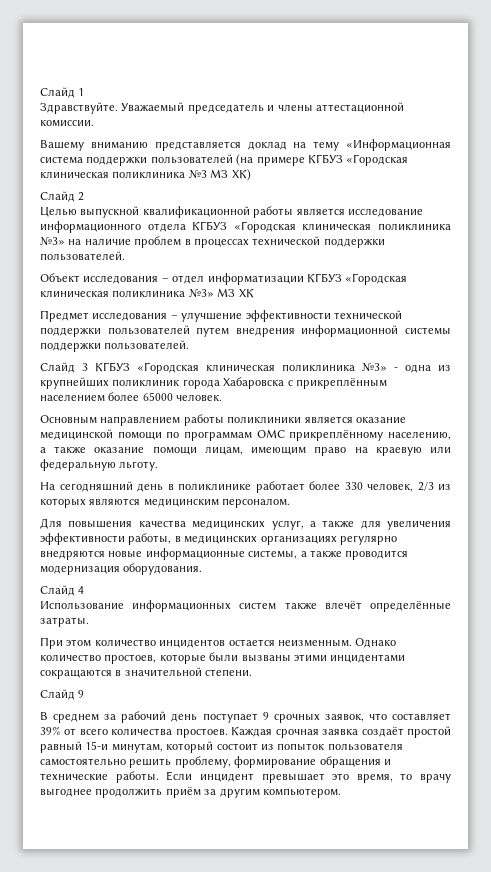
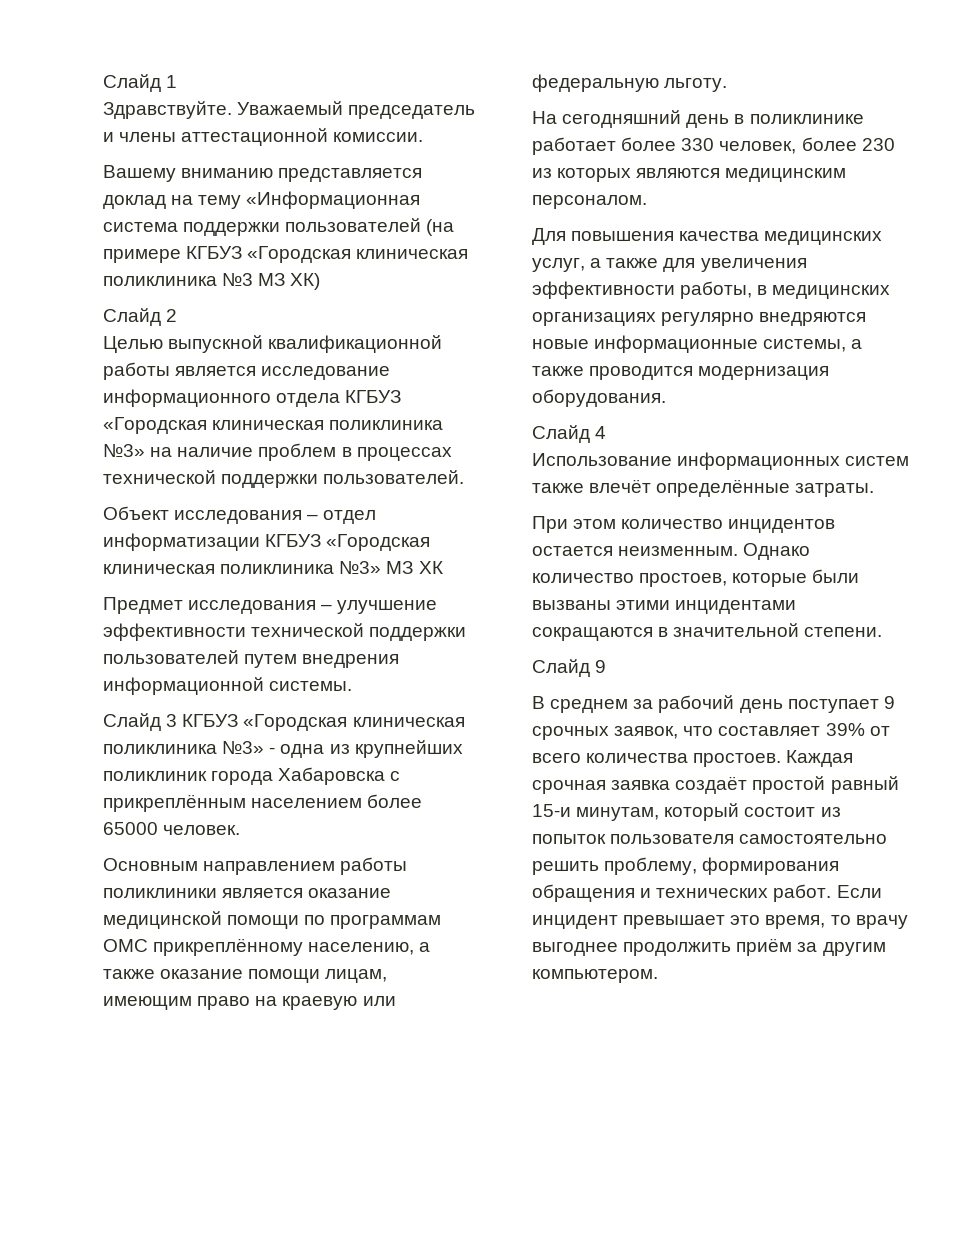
- Предмет исследования – улучшение эффективности технической поддержки пользователей путем внедрения информационной системы поддержки пользователей.
+ Предмет исследования – улучшение эффективности технической поддержки пользователей путем внедрения информационной системы.
- На сегодняшний день в поликлинике работает более 330 человек, 2/3 из которых являются медицинским персоналом.
+ На сегодняшний день в поликлинике работает более 330 человек, более 230 из которых являются медицинским персоналом.
- Каждая срочная заявка создаёт простой равный 15-и минутам, который состоит из попыток пользователя самостоятельно решить проблему, формирование обращения и технические работы.
+ Каждая срочная заявка создаёт простой равный 15-и минутам, который состоит из попыток пользователя самостоятельно решить проблему, формирования обращения и технических работ.

